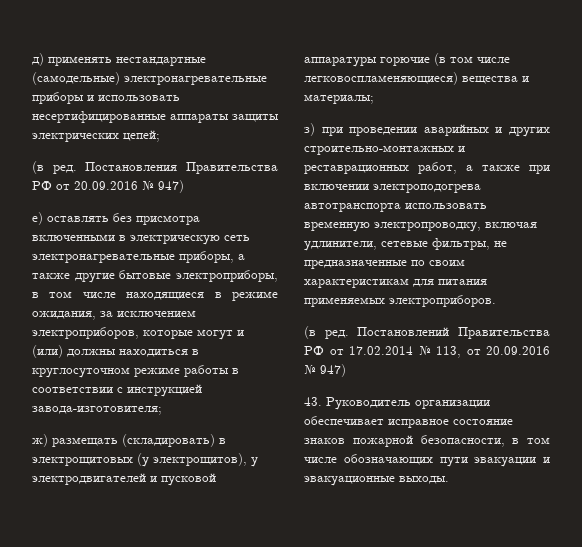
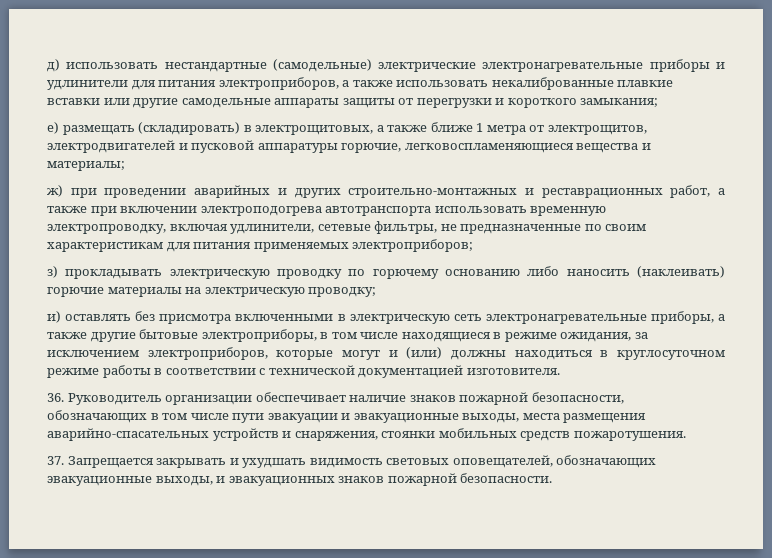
- д) применять нестандартные (самодельные) электронагревательные приборы и использовать несертифицированные аппараты защиты электрических цепей;
- (в ред. Постановления Правительства РФ от 20.09.2016 № 947)
- е) оставлять без присмотра включенными в электрическую сеть электронагревательные приборы, а также другие бытовые электроприборы, в том числе находящиеся в режиме ожидания, за исключением электроприборов, которые могут и (или) должны находиться в круглосуточном режиме работы в соответствии с инструкцией завода-изготовителя;
- ж) размещать (складировать) в электрощитовых (у электрощитов), у электродвигателей и пусковой аппаратуры горючие (в том числе легковоспламеняющиеся) вещества и материалы;
- з) при проведении аварийных и других строительно-монтажных и реставрационных работ, а также при включении электроподогрева автотранспорта использовать временную электропроводку, включая удлинители, сетевые фильтры, не предназначенные по своим характеристикам для питания применяемых электроприборов.
- (в ред. Постановлений Правительства РФ от 17.02.2014 № 113, от 20.09.2016 № 947)
- 43. Руководитель организации обеспечивает исправное состояние знаков пожарной безопасности, в том числе обозначающих пути эвакуации и эвакуационные выходы.
+ д) использовать нестандартные (самодельные) электрические электронагревательные приборы и удлинители для питания электроприборов, а также использовать некалиброванные плавкие вставки или другие самодельные аппараты защиты от перегрузки и короткого замыкания;
+ е) размещать (складировать) в электрощитовых, а также ближе 1 метра от электрощитов, электродвигателей и пусковой аппаратуры горючие, легковоспламеняющиеся вещества и материалы;
+ ж) при проведении аварийных и других строительно-монтажных и реставрационных работ, а также при включении электроподогрева автотранспорта использовать временную электропроводку, включая удлинители, сетевые фильтры, не предназначенные по своим характеристикам для питания применяемых электроприборов;
+ з) прокладывать электрическую проводку по горючему основанию либо наносить (наклеивать) горючие материалы на электрическую проводку;
+ и) оставлять без присмотра включенными в электрическую сеть электронагревательные приборы, а также другие бытовые электроприборы, в том числе находящиеся в режиме ожидания, за исключением электроприборов, которые могут и (или) должны находиться в круглосуточном режиме работы в соответствии с технической документацией изготовителя.
+ 36. Руководитель организации обеспечивает наличие знаков пожарной безопасности, обозначающих в том числе пути эвакуации и эвакуационные выходы, места размещения аварийно-спасательных устройств и снаряжения, стоянки мобильных средств пожаротушения.
+ 37. Запрещается закрывать и ухудшать видимость световых оповещателей, обозначающих эвакуационные выходы, и эвакуационных знаков пожарной безопасности.

